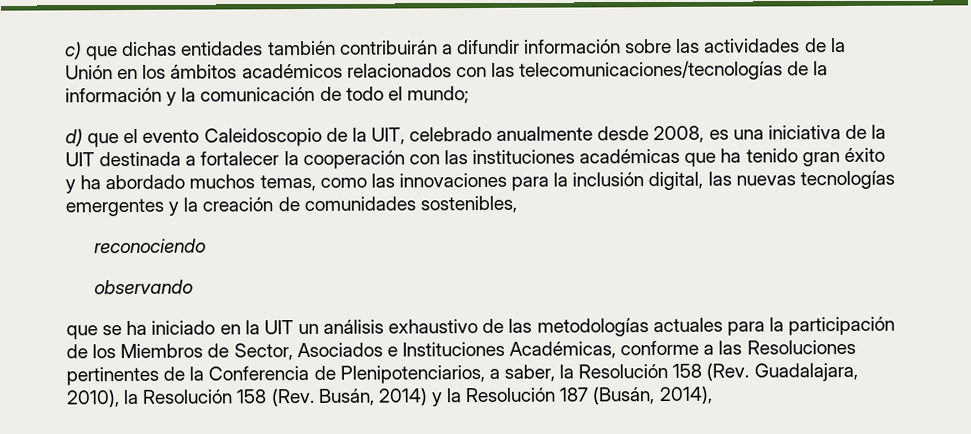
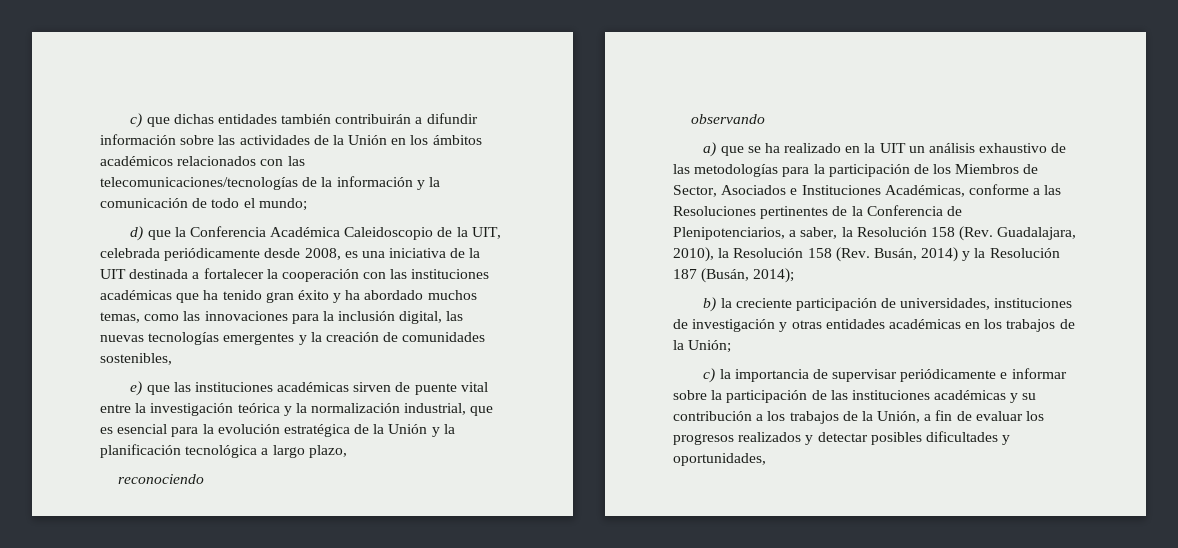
- d) que el evento Caleidoscopio de la UIT, celebrado anualmente desde 2008, es una iniciativa de la UIT destinada a fortalecer la cooperación con las instituciones académicas que ha tenido gran éxito y ha abordado muchos temas, como las innovaciones para la inclusión digital, las nuevas tecnologías emergentes y la creación de comunidades sostenibles,
+ d) que la Conferencia Académica Caleidoscopio de la UIT, celebrada periódicamente desde 2008, es una iniciativa de la UIT destinada a fortalecer la cooperación con las instituciones académicas que ha tenido gran éxito y ha abordado muchos temas, como las innovaciones para la inclusión digital, las nuevas tecnologías emergentes y la creación de comunidades sostenibles,
+ e) que las instituciones académicas sirven de puente vital entre la investigación teórica y la normalización industrial, que es esencial para la evolución estratégica de la Unión y la planificación tecnológica a largo plazo,
- que se ha iniciado en la UIT un análisis exhaustivo de las metodologías actuales para la participación de los Miembros de Sector, Asociados e Instituciones Académicas, conforme a las Resoluciones pertinentes de la Conferencia de Plenipotenciarios, a saber, la Resolución 158 (Rev. Guadalajara, 2010), la Resolución 158 (Rev. Busán, 2014) y la Resolución 187 (Busán, 2014),
+ a) que se ha realizado en la UIT un análisis exhaustivo de las metodologías para la participación de los Miembros de Sector, Asociados e Instituciones Académicas, conforme a las Resoluciones pertinentes de la Conferencia de Plenipotenciarios, a saber, la Resolución 158 (Rev. Guadalajara, 2010), la Resolución 158 (Rev. Busán, 2014) y la Resolución 187 (Busán, 2014);
+ b) la creciente participación de universidades, instituciones de investigación y otras entidades académicas en los trabajos de la Unión;
+ c) la importancia de supervisar periódicamente e informar sobre la participación de las instituciones académicas y su contribución a los trabajos de la Unión, a fin de evaluar los progresos realizados y detectar posibles dificultades y oportunidades,

